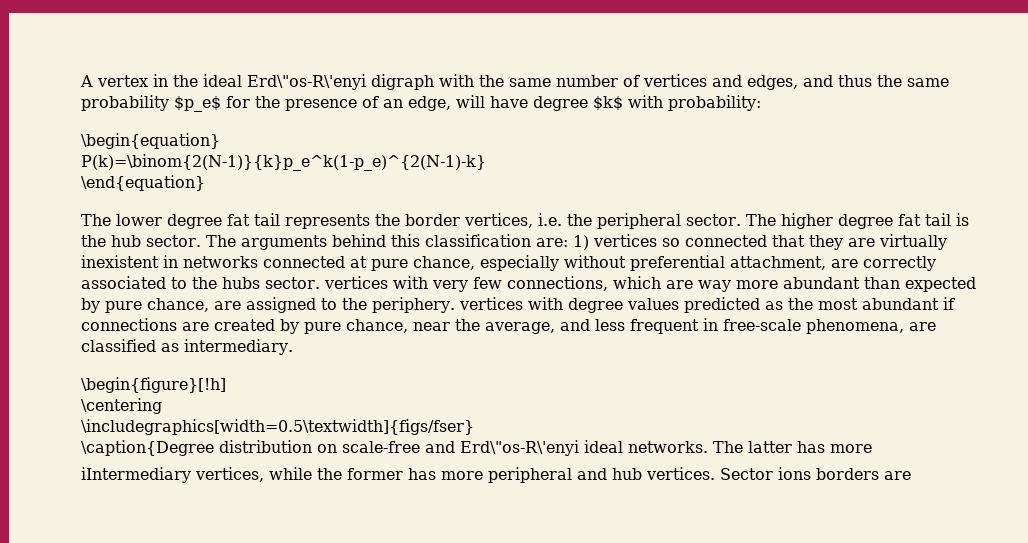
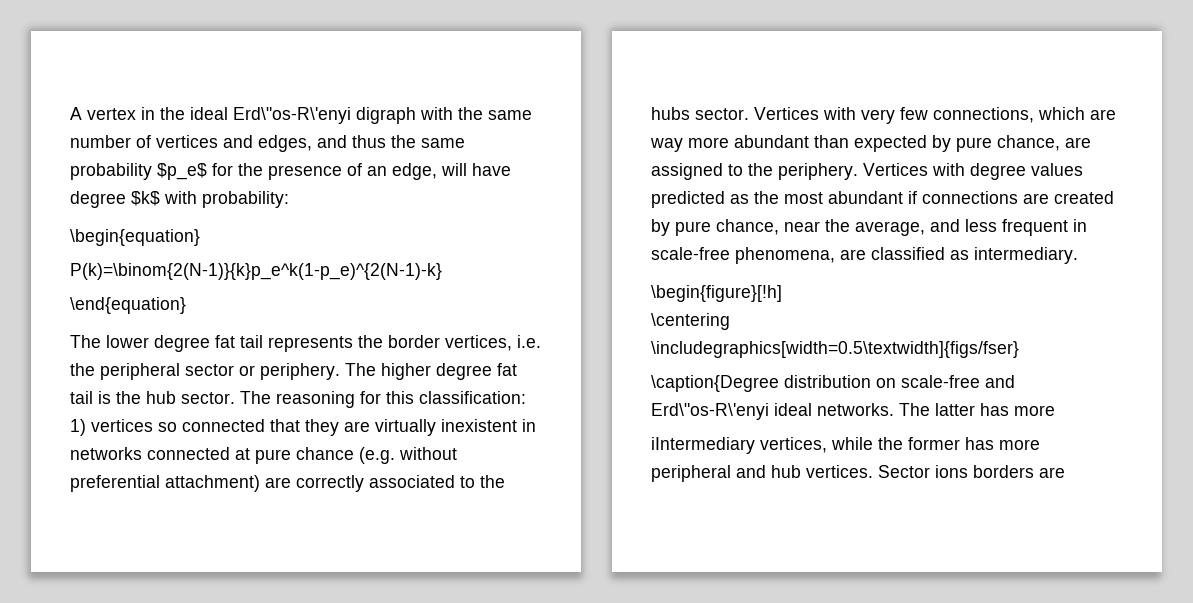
- The lower degree fat tail represents the border vertices, i.e. the peripheral sector.
+ The lower degree fat tail represents the border vertices, i.e. the peripheral sector or periphery.
- The arguments behind this classification are:
+ The reasoning for this classification:
- 1) vertices so connected that they are virtually inexistent in networks connected at pure chance, especially without preferential attachment, are correctly associated to the hubs sector. vertices with very few connections, which are way more abundant than expected by pure chance, are assigned to the periphery. vertices with degree values predicted as the most abundant if connections are created by pure chance, near the average, and less frequent in free-scale phenomena, are classified as intermediary.
+ 1) vertices so connected that they are virtually inexistent in networks connected at pure chance (e.g. without preferential attachment) are correctly associated to the hubs sector. Vertices with very few connections, which are way more abundant than expected by pure chance, are assigned to the periphery. Vertices with degree values predicted as the most abundant if connections are created by pure chance, near the average, and less frequent in scale-free phenomena, are classified as intermediary.

